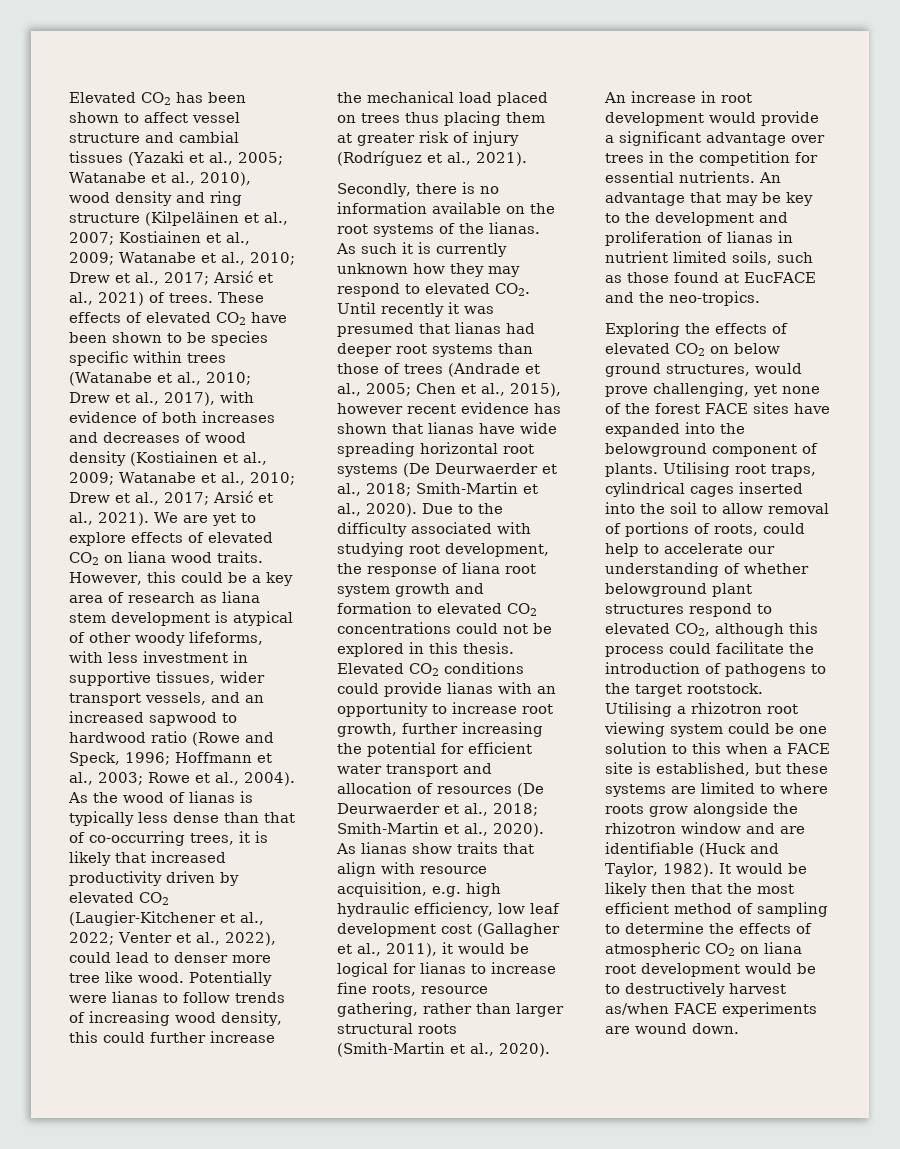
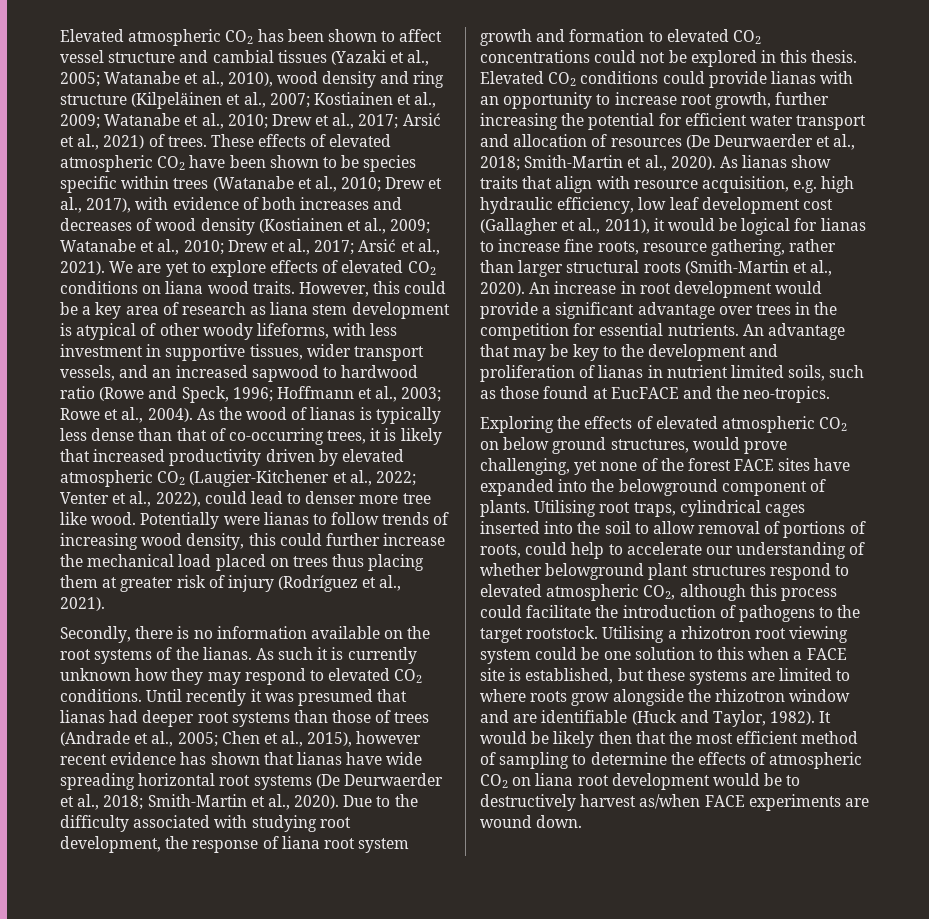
- Elevated CO2 has been shown to affect vessel structure and cambial tissues (Yazaki et al., 2005; Watanabe et al., 2010), wood density and ring structure (Kilpeläinen et al., 2007; Kostiainen et al., 2009; Watanabe et al., 2010; Drew et al., 2017; Arsić et al., 2021) of trees.
+ Elevated atmospheric CO2 has been shown to affect vessel structure and cambial tissues (Yazaki et al., 2005; Watanabe et al., 2010), wood density and ring structure (Kilpeläinen et al., 2007; Kostiainen et al., 2009; Watanabe et al., 2010; Drew et al., 2017; Arsić et al., 2021) of trees.
- These effects of elevated CO2 have been shown to be species specific within trees (Watanabe et al., 2010; Drew et al., 2017), with evidence of both increases and decreases of wood density (Kostiainen et al., 2009; Watanabe et al., 2010; Drew et al., 2017; Arsić et al., 2021).
+ These effects of elevated atmospheric CO2 have been shown to be species specific within trees (Watanabe et al., 2010; Drew et al., 2017), with evidence of both increases and decreases of wood density (Kostiainen et al., 2009; Watanabe et al., 2010; Drew et al., 2017; Arsić et al., 2021).
- We are yet to explore effects of elevated CO2 on liana wood traits.
+ We are yet to explore effects of elevated CO2 conditions on liana wood traits.
- As the wood of lianas is typically less dense than that of co-occurring trees, it is likely that increased productivity driven by elevated CO2 (Laugier-Kitchener et al., 2022; Venter et al., 2022), could lead to denser more tree like wood.
+ As the wood of lianas is typically less dense than that of co-occurring trees, it is likely that increased productivity driven by elevated atmospheric CO2 (Laugier-Kitchener et al., 2022; Venter et al., 2022), could lead to denser more tree like wood.
- As such it is currently unknown how they may respond to elevated CO2. Until recently it was presumed that lianas had deeper root systems than those of trees (Andrade et al., 2005; Chen et al., 2015), however recent evidence has shown that lianas have wide spreading horizontal root systems (De Deurwaerder et al., 2018; Smith-Martin et al., 2020).
+ As such it is currently unknown how they may respond to elevated CO2 conditions. Until recently it was presumed that lianas had deeper root systems than those of trees (Andrade et al., 2005; Chen et al., 2015), however recent evidence has shown that lianas have wide spreading horizontal root systems (De Deurwaerder et al., 2018; Smith-Martin et al., 2020).
- Exploring the effects of elevated CO2 on below ground structures, would prove challenging, yet none of the forest FACE sites have expanded into the belowground component of plants.
+ Exploring the effects of elevated atmospheric CO2 on below ground structures, would prove challenging, yet none of the forest FACE sites have expanded into the belowground component of plants.
- Utilising root traps, cylindrical cages inserted into the soil to allow removal of portions of roots, could help to accelerate our understanding of whether belowground plant structures respond to elevated CO2, although this process could facilitate the introduction of pathogens to the target rootstock.
+ Utilising root traps, cylindrical cages inserted into the soil to allow removal of portions of roots, could help to accelerate our understanding of whether belowground plant structures respond to elevated atmospheric CO2, although this process could facilitate the introduction of pathogens to the target rootstock.

